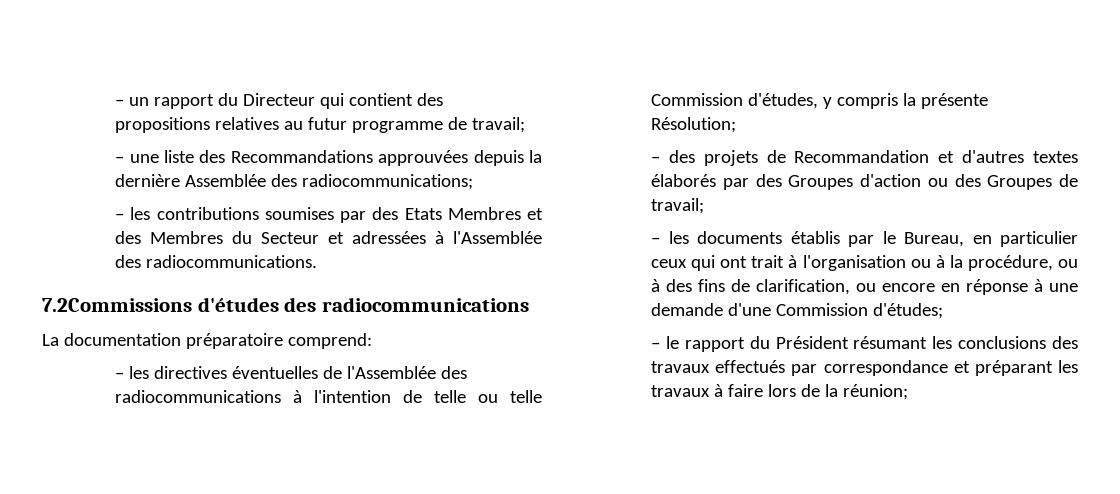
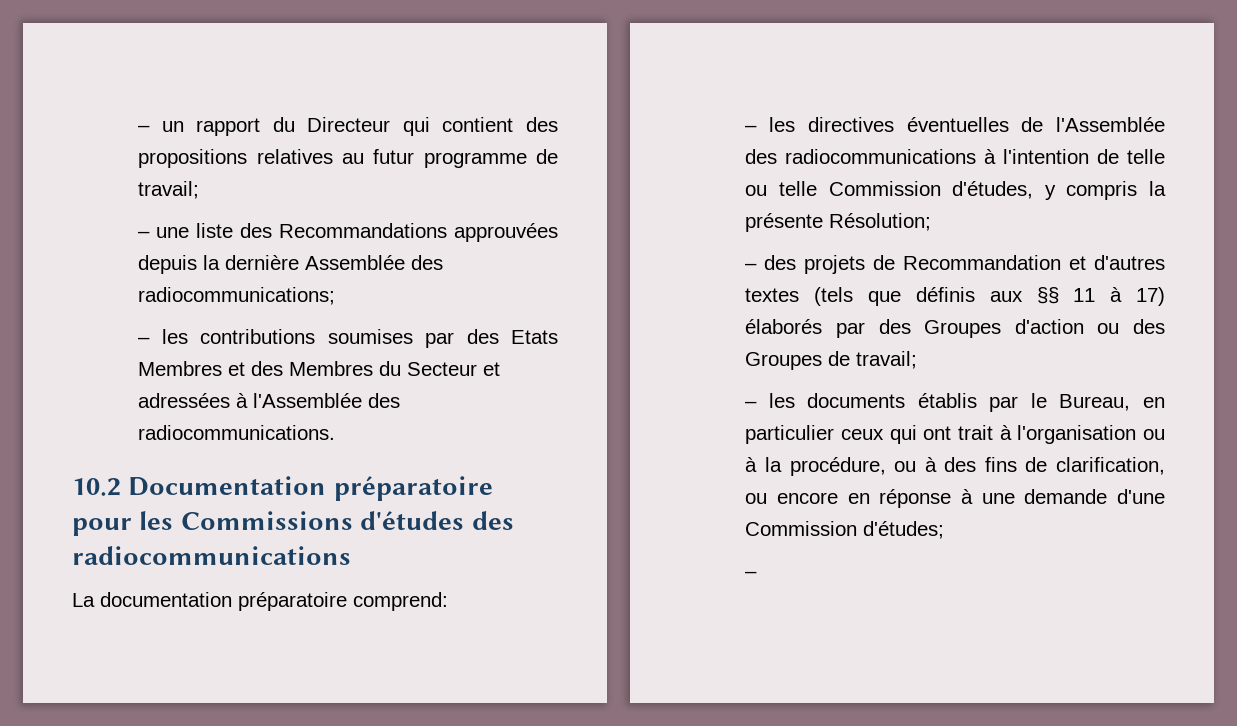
- 7.2Commissions d'études des radiocommunications
+ 10.2 Documentation préparatoire pour les Commissions d'études des radiocommunications
- – des projets de Recommandation et d'autres textes élaborés par des Groupes d'action ou des Groupes de travail;
+ – des projets de Recommandation et d'autres textes (tels que définis aux §§ 11 à 17) élaborés par des Groupes d'action ou des Groupes de travail;
  – les documents établis par le Bureau, en particulier ceux qui ont trait à l'organisation ou à la procédure, ou à des fins de clarification, ou encore en réponse à une demande d'une Commission d'études;
- – le rapport du Président résumant les conclusions des travaux effectués par correspondance et préparant les travaux à faire lors de la réunion;
+ –

